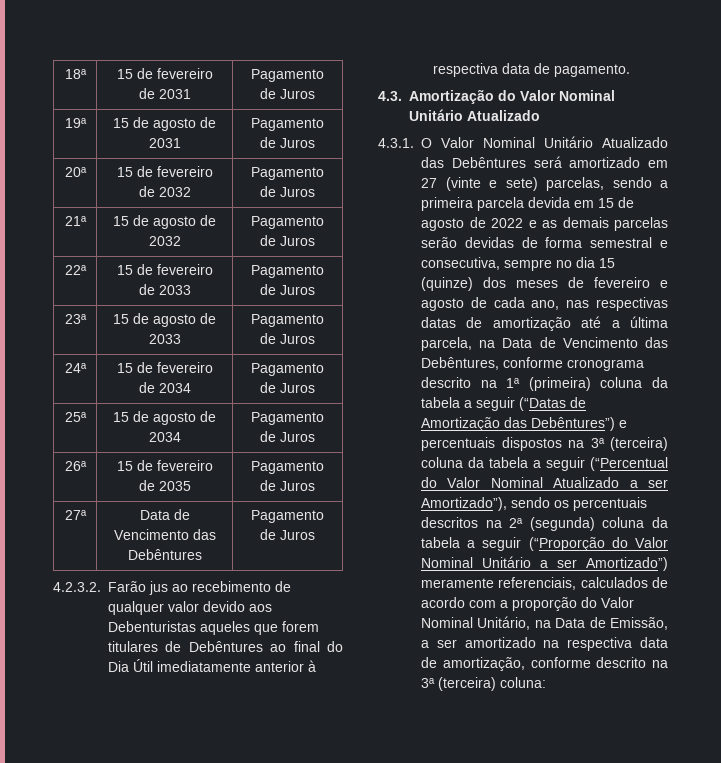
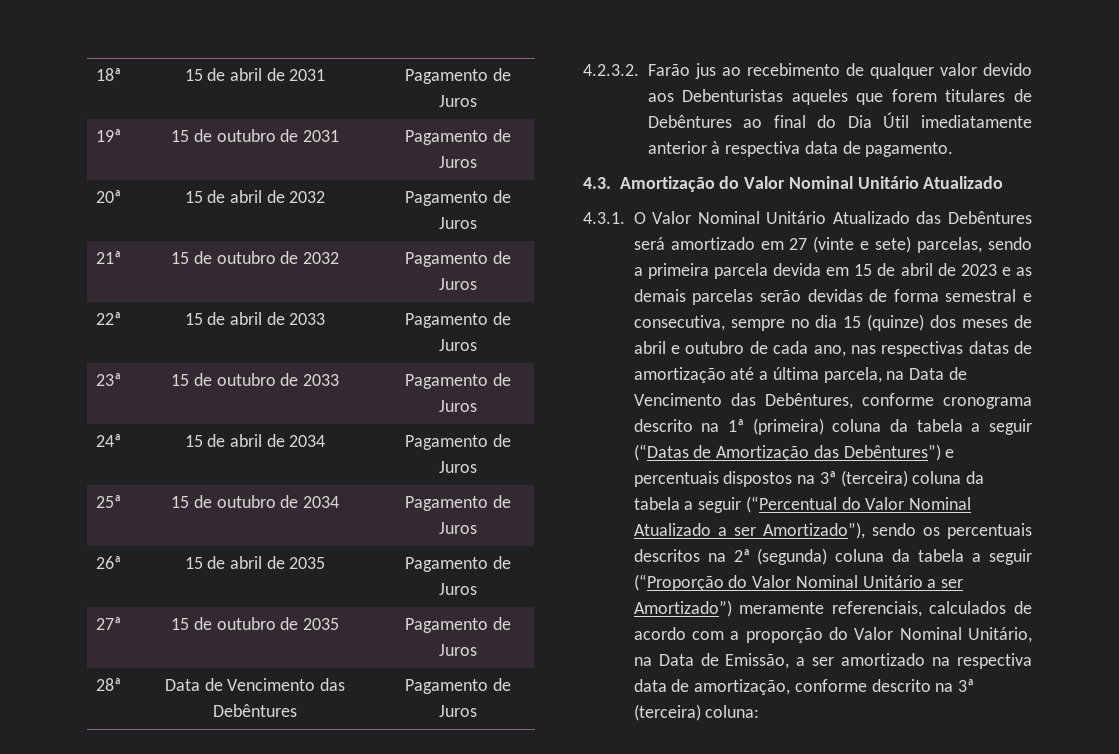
- 18ª | 15 de fevereiro de 2031 | Pagamento de Juros
+ 18ª | 15 de abril de 2031 | Pagamento de Juros
- 19ª | 15 de agosto de 2031 | Pagamento de Juros
+ 19ª | 15 de outubro de 2031 | Pagamento de Juros
- 20ª | 15 de fevereiro de 2032 | Pagamento de Juros
+ 20ª | 15 de abril de 2032 | Pagamento de Juros
- 21ª | 15 de agosto de 2032 | Pagamento de Juros
+ 21ª | 15 de outubro de 2032 | Pagamento de Juros
- 22ª | 15 de fevereiro de 2033 | Pagamento de Juros
+ 22ª | 15 de abril de 2033 | Pagamento de Juros
- 23ª | 15 de agosto de 2033 | Pagamento de Juros
+ 23ª | 15 de outubro de 2033 | Pagamento de Juros
- 24ª | 15 de fevereiro de 2034 | Pagamento de Juros
+ 24ª | 15 de abril de 2034 | Pagamento de Juros
- 25ª | 15 de agosto de 2034 | Pagamento de Juros
+ 25ª | 15 de outubro de 2034 | Pagamento de Juros
- 26ª | 15 de fevereiro de 2035 | Pagamento de Juros
+ 26ª | 15 de abril de 2035 | Pagamento de Juros
- 27ª | Data de Vencimento das Debêntures | Pagamento de Juros
+ 27ª | 15 de outubro de 2035 | Pagamento de Juros
+ 28ª | Data de Vencimento das Debêntures | Pagamento de Juros
- 4.3.1. O Valor Nominal Unitário Atualizado das Debêntures será amortizado em 27 (vinte e sete) parcelas, sendo a primeira parcela devida em 15 de agosto de 2022 e as demais parcelas serão devidas de forma semestral e consecutiva, sempre no dia 15 (quinze) dos meses de fevereiro e agosto de cada ano, nas respectivas datas de amortização até a última parcela, na Data de Vencimento das Debêntures, conforme cronograma descrito na 1ª (primeira) coluna da tabela a seguir (“Datas de Amortização das Debêntures”) e percentuais dispostos na 3ª (terceira) coluna da tabela a seguir (“Percentual do Valor Nominal Atualizado a ser Amortizado”), sendo os percentuais descritos na 2ª (segunda) coluna da tabela a seguir (“Proporção do Valor Nominal Unitário a ser Amortizado”) meramente referenciais, calculados de acordo com a proporção do Valor Nominal Unitário, na Data de Emissão, a ser amortizado na respectiva data de amortização, conforme descrito na 3ª (terceira) coluna:
+ 4.3.1. O Valor Nominal Unitário Atualizado das Debêntures será amortizado em 27 (vinte e sete) parcelas, sendo a primeira parcela devida em 15 de abril de 2023 e as demais parcelas serão devidas de forma semestral e consecutiva, sempre no dia 15 (quinze) dos meses de abril e outubro de cada ano, nas respectivas datas de amortização até a última parcela, na Data de Vencimento das Debêntures, conforme cronograma descrito na 1ª (primeira) coluna da tabela a seguir (“Datas de Amortização das Debêntures”) e percentuais dispostos na 3ª (terceira) coluna da tabela a seguir (“Percentual do Valor Nominal Atualizado a ser Amortizado”), sendo os percentuais descritos na 2ª (segunda) coluna da tabela a seguir (“Proporção do Valor Nominal Unitário a ser Amortizado”) meramente referenciais, calculados de acordo com a proporção do Valor Nominal Unitário, na Data de Emissão, a ser amortizado na respectiva data de amortização, conforme descrito na 3ª (terceira) coluna:

